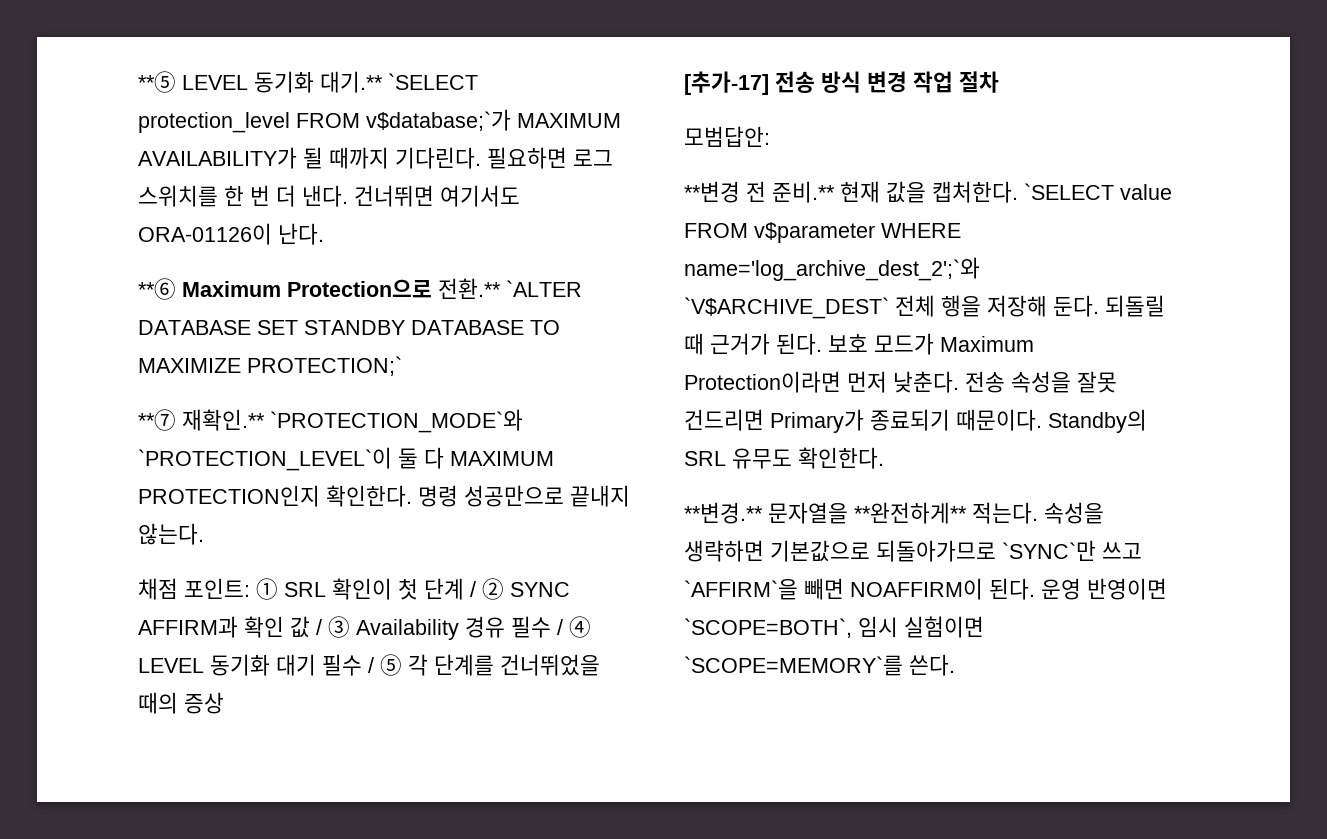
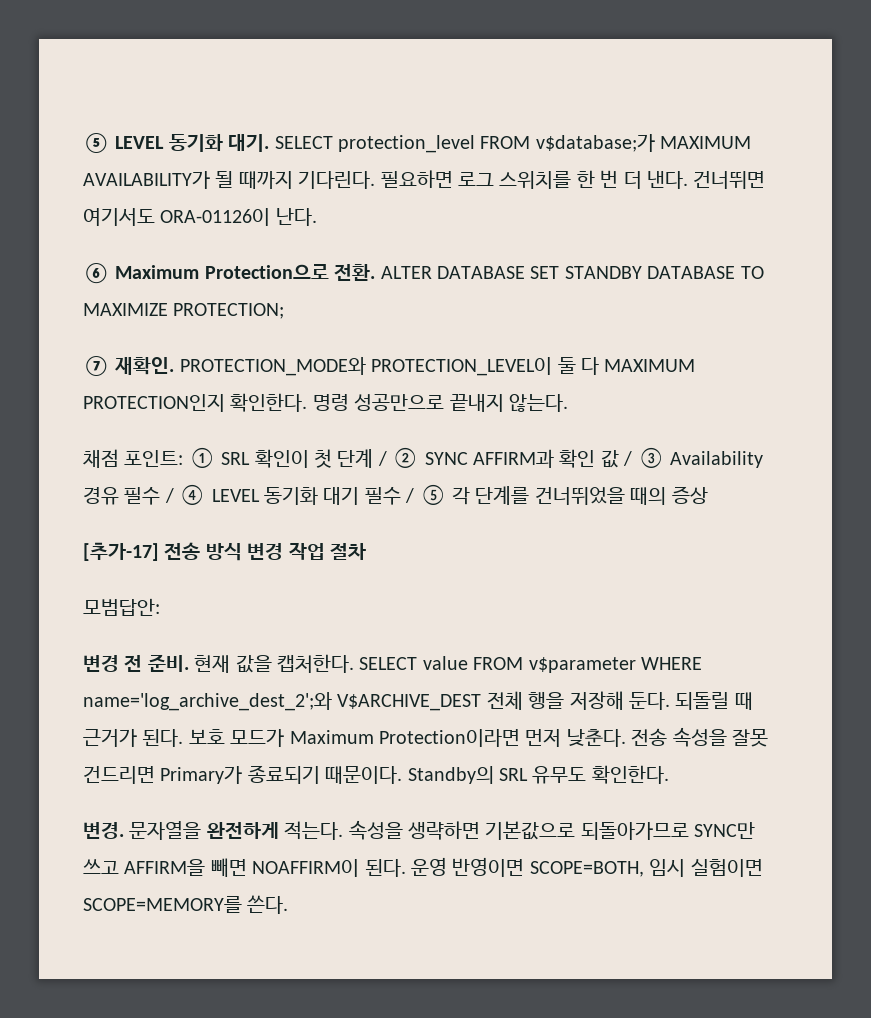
- **⑤ LEVEL 동기화 대기.** `SELECT protection_level FROM v$database;`가 MAXIMUM AVAILABILITY가 될 때까지 기다린다.
+ ⑤ LEVEL 동기화 대기. SELECT protection_level FROM v$database;가 MAXIMUM AVAILABILITY가 될 때까지 기다린다.
- **⑥ Maximum Protection으로 전환.** `ALTER DATABASE SET STANDBY DATABASE TO MAXIMIZE PROTECTION;`
- **⑦ 재확인.** `PROTECTION_MODE`와 `PROTECTION_LEVEL`이 둘 다 MAXIMUM PROTECTION인지 확인한다.
+ ⑥ Maximum Protection으로 전환. ALTER DATABASE SET STANDBY DATABASE TO MAXIMIZE PROTECTION;
+ ⑦ 재확인. PROTECTION_MODE와 PROTECTION_LEVEL이 둘 다 MAXIMUM PROTECTION인지 확인한다.
- **변경 전 준비.** 현재 값을 캡처한다.
+ 변경 전 준비. 현재 값을 캡처한다.
- `SELECT value FROM v$parameter WHERE name='log_archive_dest_2';`와 `V$ARCHIVE_DEST` 전체 행을 저장해 둔다.
+ SELECT value FROM v$parameter WHERE name='log_archive_dest_2';와 V$ARCHIVE_DEST 전체 행을 저장해 둔다.
- **변경.** 문자열을 **완전하게** 적는다.
+ 변경. 문자열을 완전하게 적는다.
- 속성을 생략하면 기본값으로 되돌아가므로 `SYNC`만 쓰고 `AFFIRM`을 빼면 NOAFFIRM이 된다.
+ 속성을 생략하면 기본값으로 되돌아가므로 SYNC만 쓰고 AFFIRM을 빼면 NOAFFIRM이 된다.
- 운영 반영이면 `SCOPE=BOTH`, 임시 실험이면 `SCOPE=MEMORY`를 쓴다.
+ 운영 반영이면 SCOPE=BOTH, 임시 실험이면 SCOPE=MEMORY를 쓴다.

